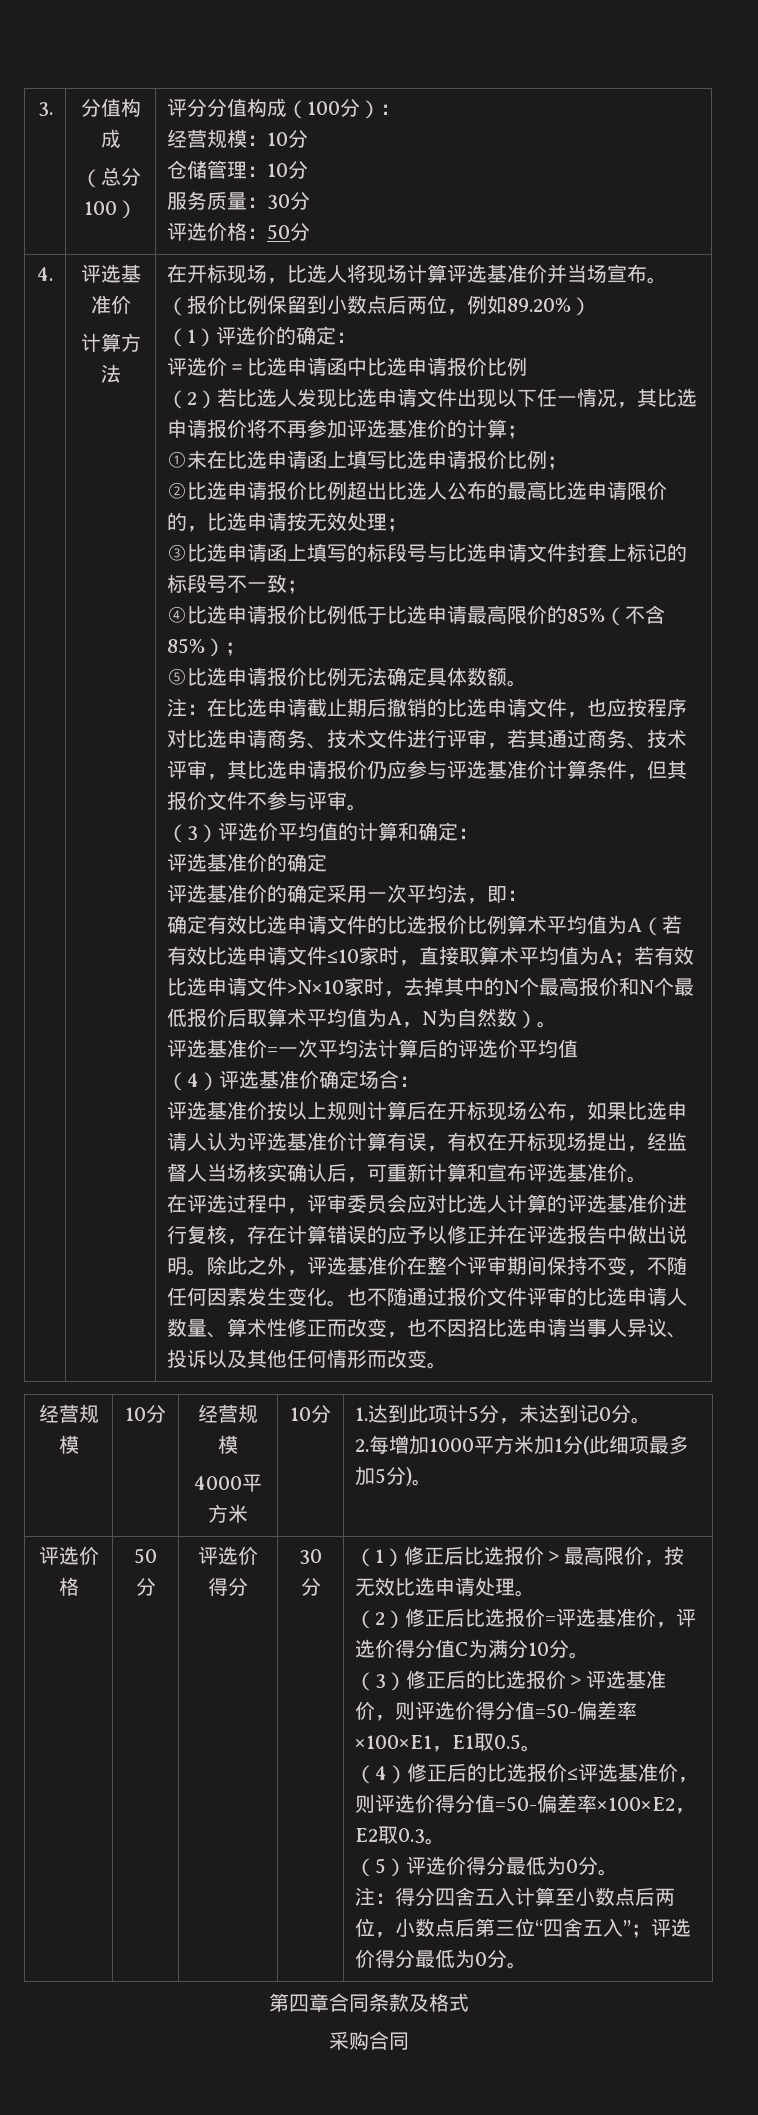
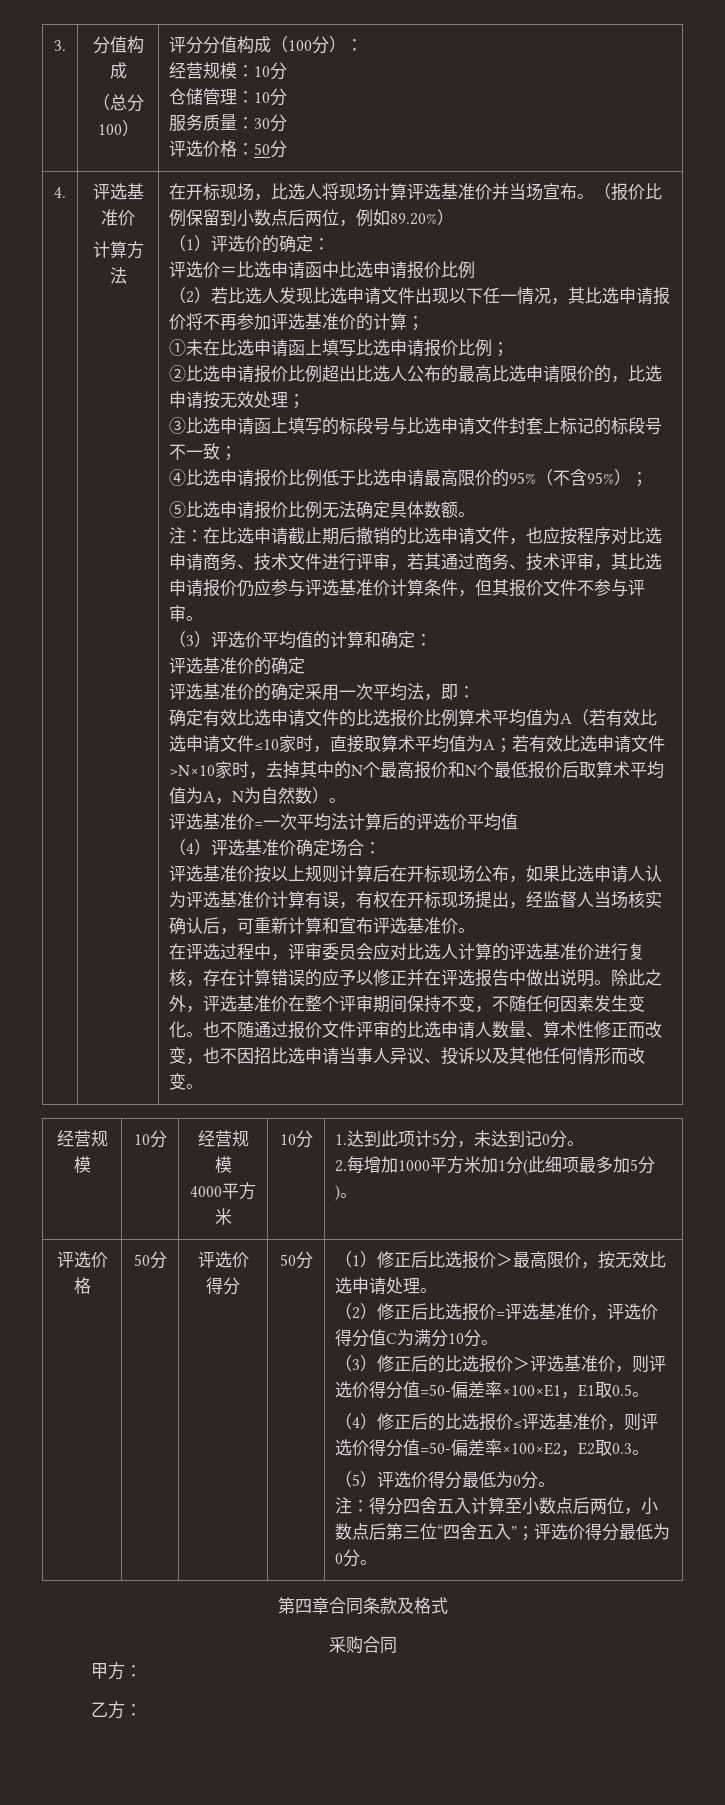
- ④比选申请报价比例低于比选申请最高限价的85%（不含85%）；
+ ④比选申请报价比例低于比选申请最高限价的95%（不含95%）；
- 评选价得分 | 30分
+ 评选价得分 | 50分
+ 甲方：
+ 乙方：

